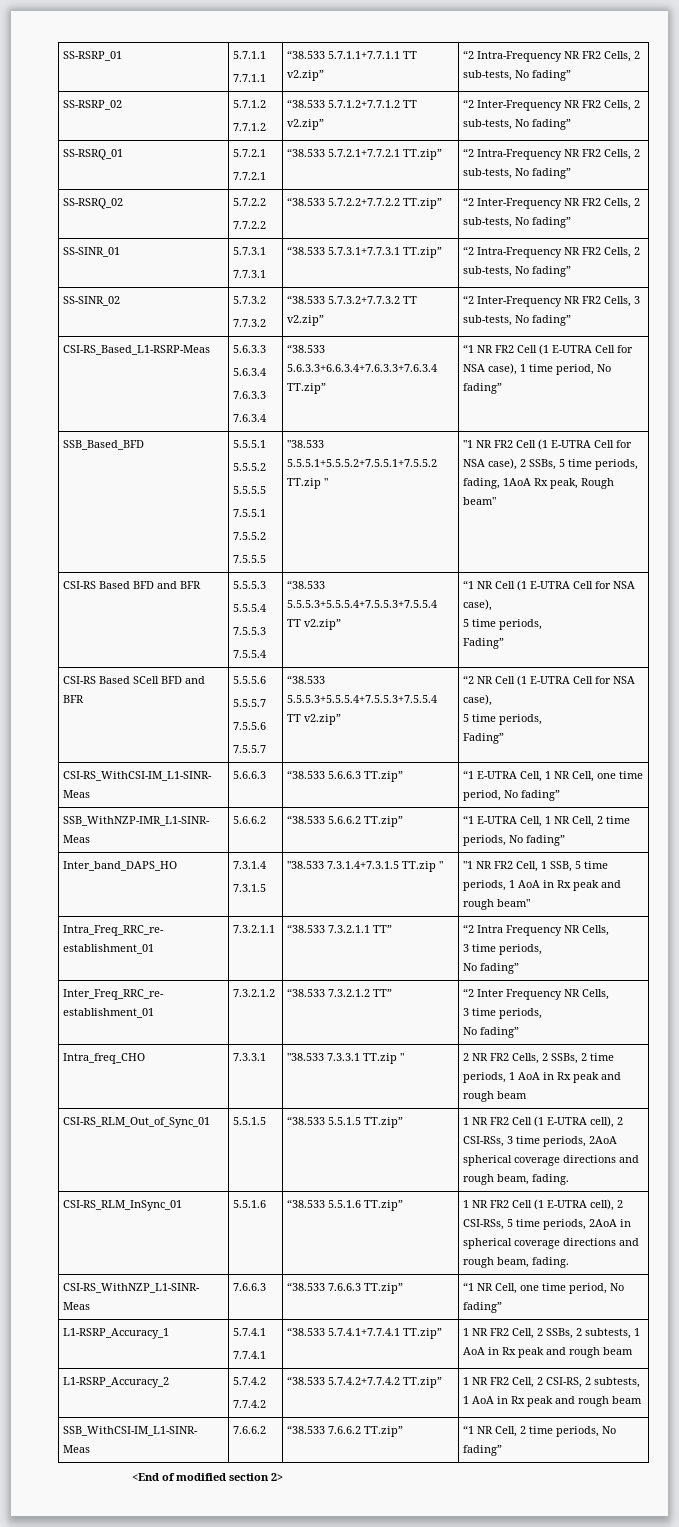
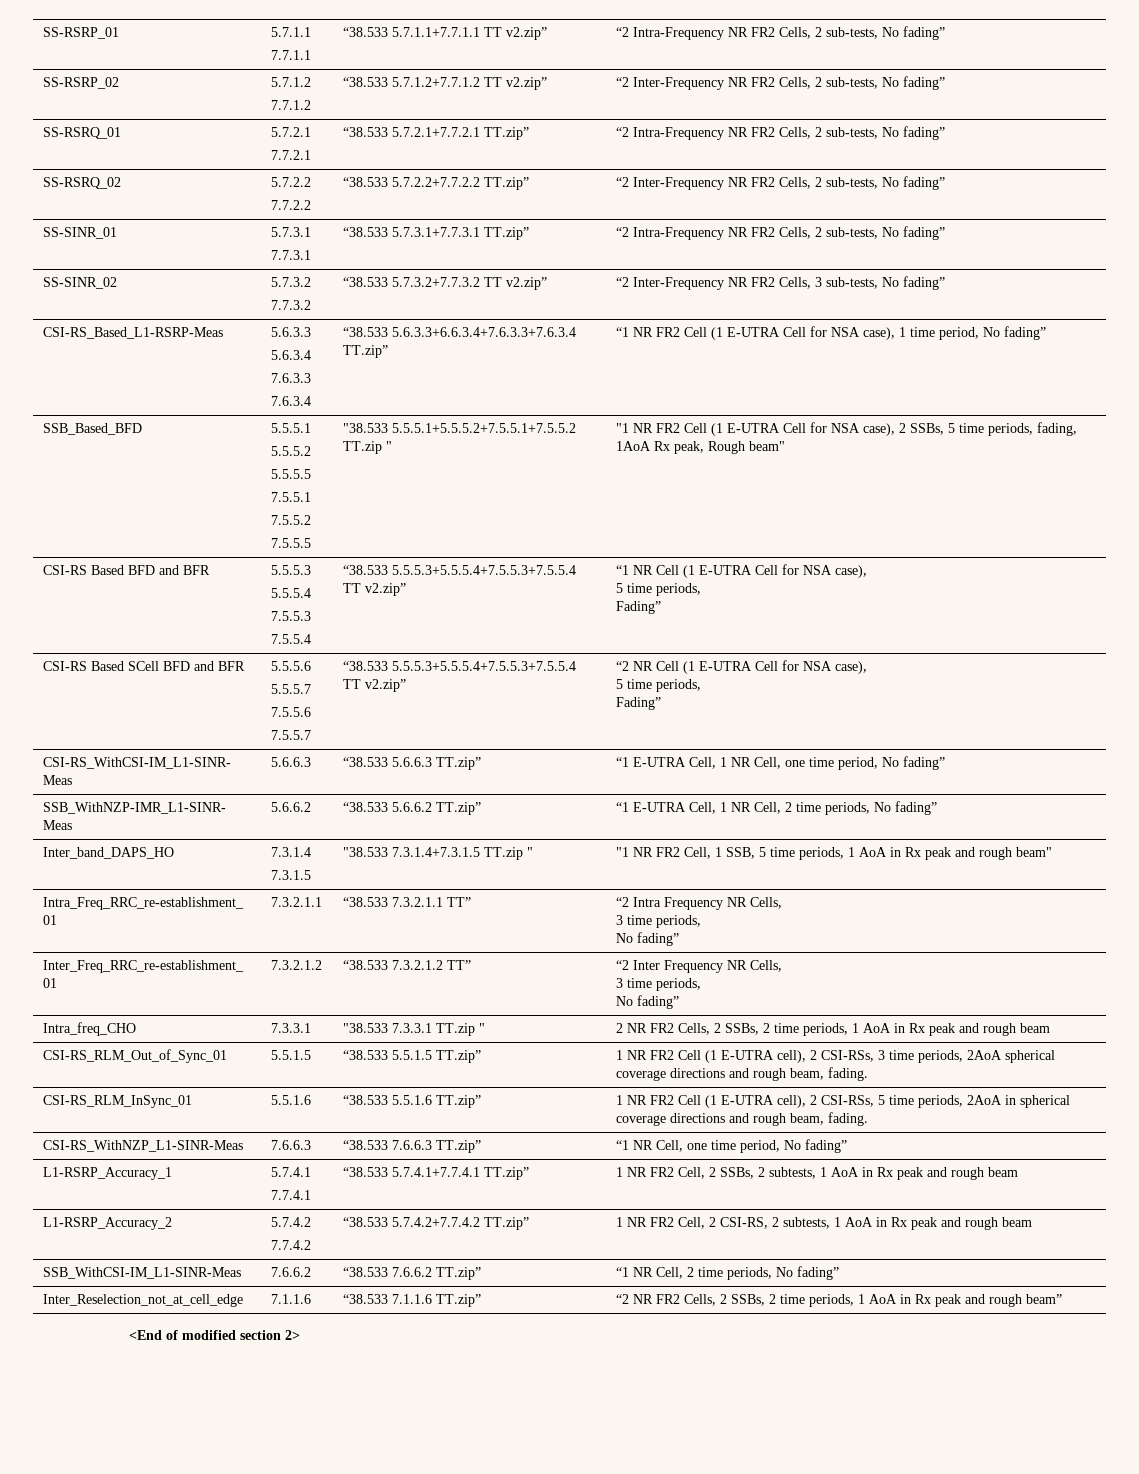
+ Inter_Reselection_not_at_cell_edge | 7.1.1.6 | “38.533 7.1.1.6 TT.zip” | “2 NR FR2 Cells, 2 SSBs, 2 time periods, 1 AoA in Rx peak and rough beam”

